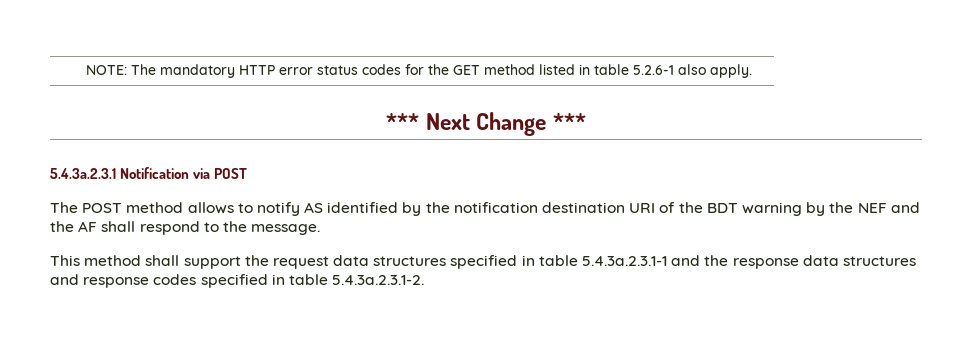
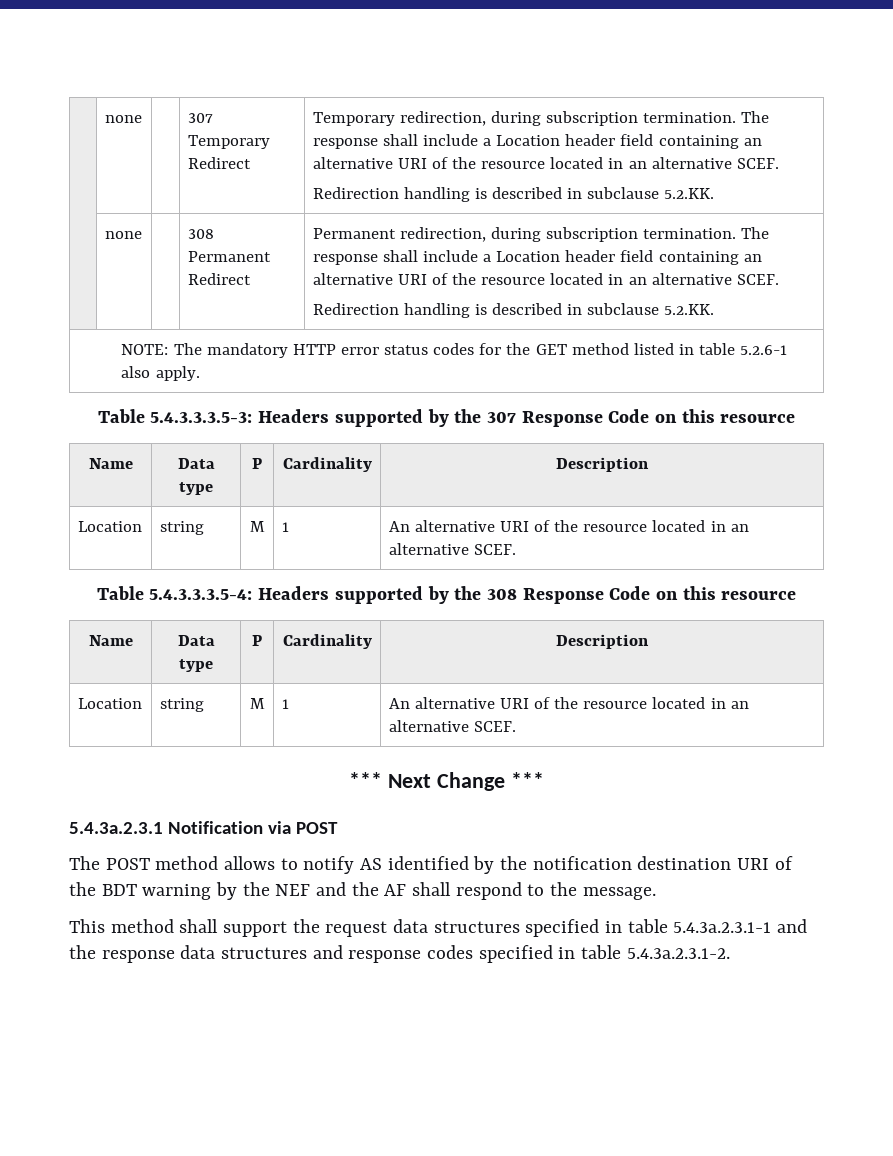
+ | none | | 307 Temporary Redirect | Temporary redirection, during subscription termination. The response shall include a Location header field containing an alternative URI of the resource located in an alternative SCEF.
+ Redirection handling is described in subclause 5.2.KK.
+ | none | | 308 Permanent Redirect | Permanent redirection, during subscription termination. The response shall include a Location header field containing an alternative URI of the resource located in an alternative SCEF.
+ Redirection handling is described in subclause 5.2.KK.
+ Table 5.4.3.3.3.5-3: Headers supported by the 307 Response Code on this resource
+ Name | Data type | P | Cardinality | Description
+ Location | string | M | 1 | An alternative URI of the resource located in an alternative SCEF.
+ Table 5.4.3.3.3.5-4: Headers supported by the 308 Response Code on this resource
+ Name | Data type | P | Cardinality | Description
+ Location | string | M | 1 | An alternative URI of the resource located in an alternative SCEF.

